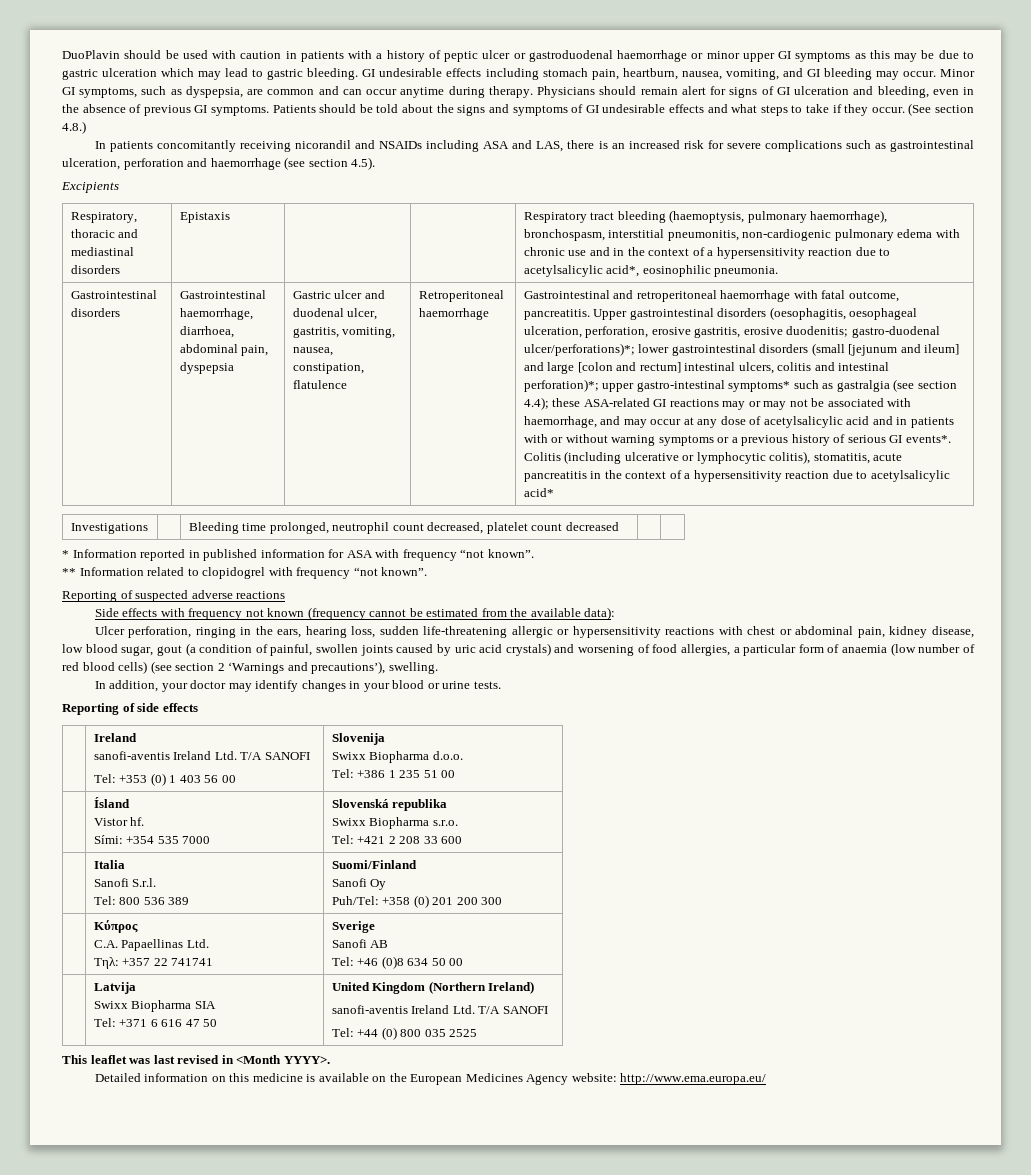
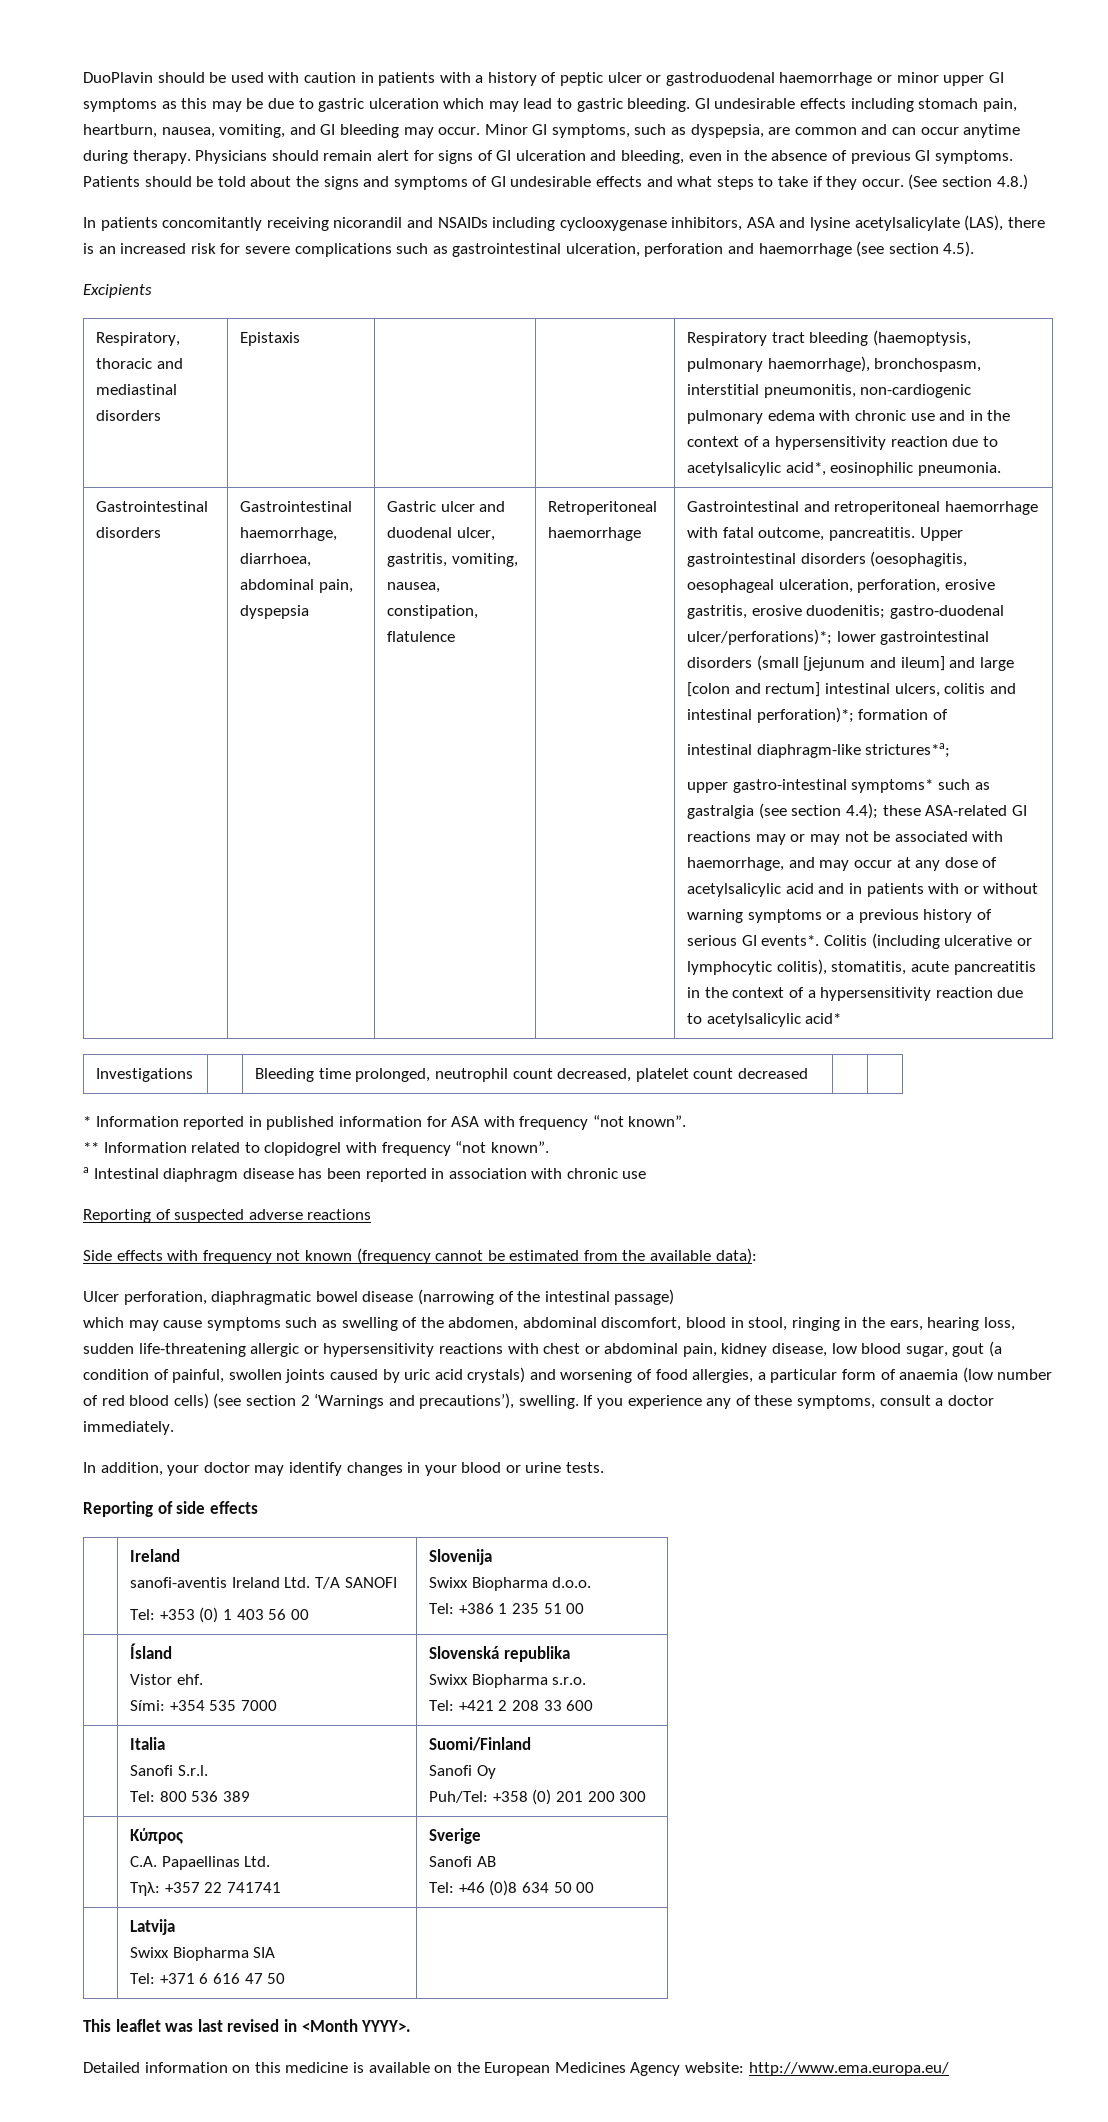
- In patients concomitantly receiving nicorandil and NSAIDs including ASA and LAS, there is an increased risk for severe complications such as gastrointestinal ulceration, perforation and haemorrhage (see section 4.5).
+ In patients concomitantly receiving nicorandil and NSAIDs including cyclooxygenase inhibitors, ASA and lysine acetylsalicylate (LAS), there is an increased risk for severe complications such as gastrointestinal ulceration, perforation and haemorrhage (see section 4.5).
- lower gastrointestinal disorders (small [jejunum and ileum] and large [colon and rectum] intestinal ulcers, colitis and intestinal perforation)*; upper gastro-intestinal symptoms* such as gastralgia (see section 4.4);
+ lower gastrointestinal disorders (small [jejunum and ileum] and large [colon and rectum] intestinal ulcers, colitis and intestinal perforation)*; formation of
+ intestinal diaphragm-like strictures*a;
+ upper gastro-intestinal symptoms* such as gastralgia (see section 4.4);
+ a Intestinal diaphragm disease has been reported in association with chronic use
- Ulcer perforation, ringing in the ears, hearing loss, sudden life-threatening allergic or hypersensitivity reactions with chest or abdominal pain, kidney disease, low blood sugar, gout (a condition of painful, swollen joints caused by uric acid crystals) and worsening of food allergies, a particular form of anaemia (low number of red blood cells) (see section 2 ‘Warnings and precautions’), swelling.
+ Ulcer perforation, diaphragmatic bowel disease (narrowing of the intestinal passage)
+ which may cause symptoms such as swelling of the abdomen, abdominal discomfort, blood in stool, ringing in the ears, hearing loss, sudden life-threatening allergic or hypersensitivity reactions with chest or abdominal pain, kidney disease, low blood sugar, gout (a condition of painful, swollen joints caused by uric acid crystals) and worsening of food allergies, a particular form of anaemia (low number of red blood cells) (see section 2 ‘Warnings and precautions’), swelling. If you experience any of these symptoms, consult a doctor immediately.
  | Ísland
- Vistor hf.
+ Vistor ehf.
  | Latvija
  Swixx Biopharma SIA
- Tel: +371 6 616 47 50 | United Kingdom (Northern Ireland)
- sanofi-aventis Ireland Ltd. T/A SANOFI
- Tel: +44 (0) 800 035 2525
+ Tel: +371 6 616 47 50 |

